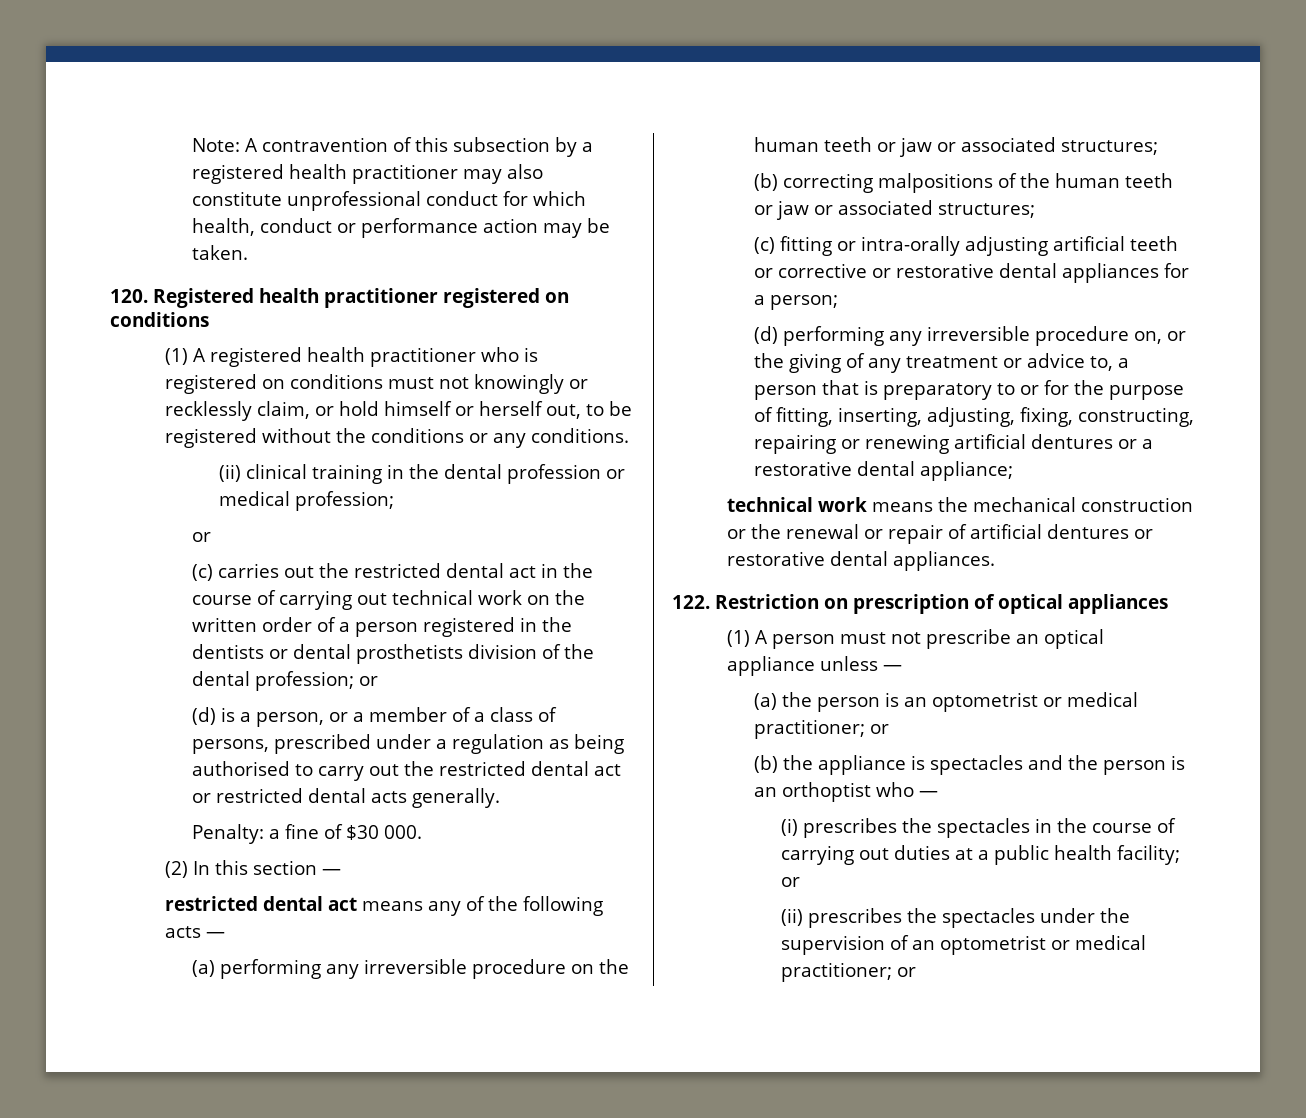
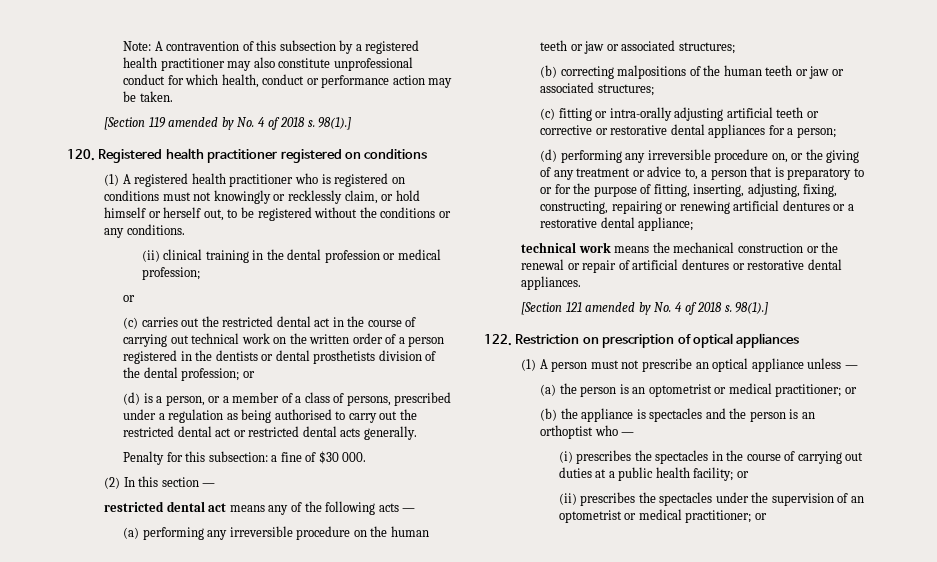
+ [Section 119 amended by No. 4 of 2018 s. 98(1).]
- Penalty: a fine of $30 000.
+ Penalty for this subsection: a fine of $30 000.
+ [Section 121 amended by No. 4 of 2018 s. 98(1).]

